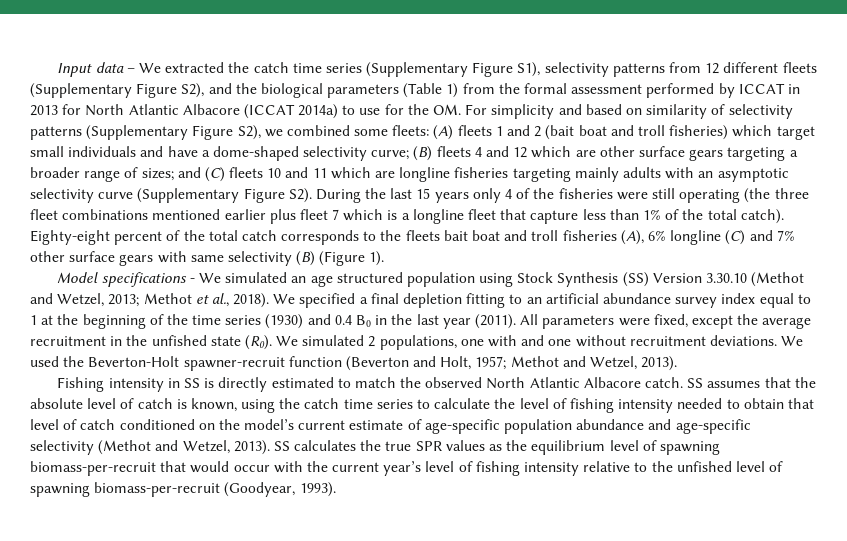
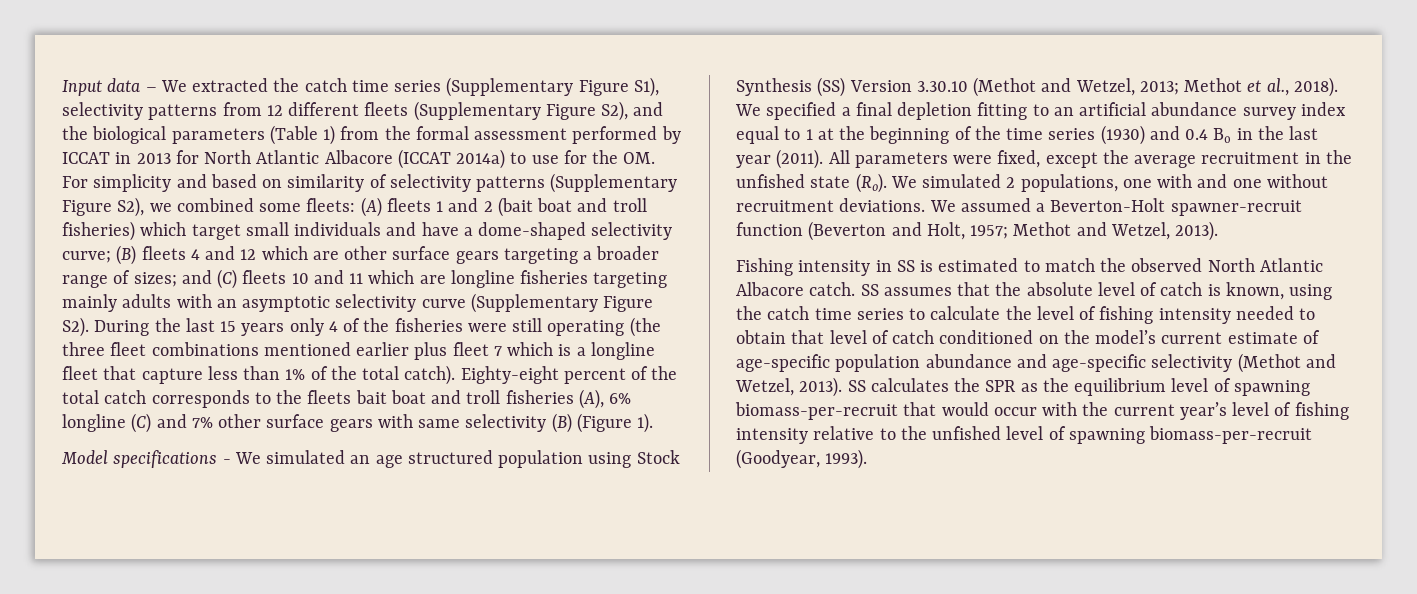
- We used the Beverton-Holt spawner-recruit function (Beverton and Holt, 1957; Methot and Wetzel, 2013).
+ We assumed a Beverton-Holt spawner-recruit function (Beverton and Holt, 1957; Methot and Wetzel, 2013).
- Fishing intensity in SS is directly estimated to match the observed North Atlantic Albacore catch.
+ Fishing intensity in SS is estimated to match the observed North Atlantic Albacore catch.
- SS calculates the true SPR values as the equilibrium level of spawning biomass-per-recruit that would occur with the current year’s level of fishing intensity relative to the unfished level of spawning biomass-per-recruit (Goodyear, 1993).
+ SS calculates the SPR as the equilibrium level of spawning biomass-per-recruit that would occur with the current year’s level of fishing intensity relative to the unfished level of spawning biomass-per-recruit (Goodyear, 1993).

